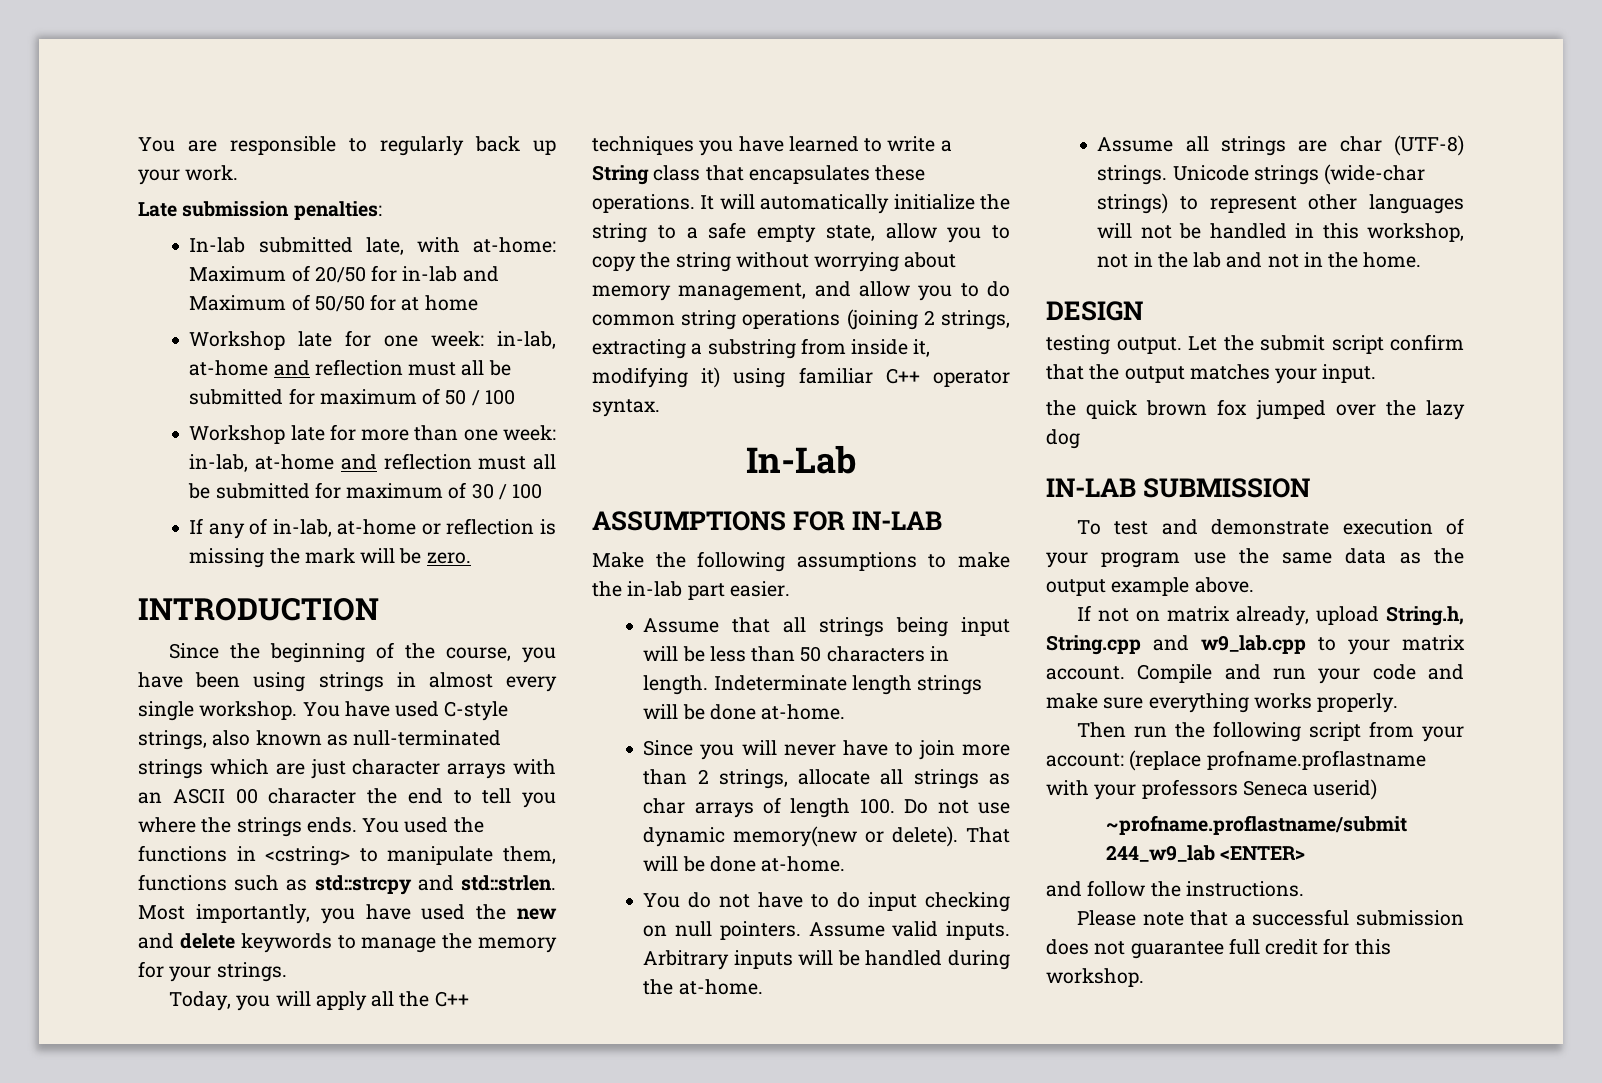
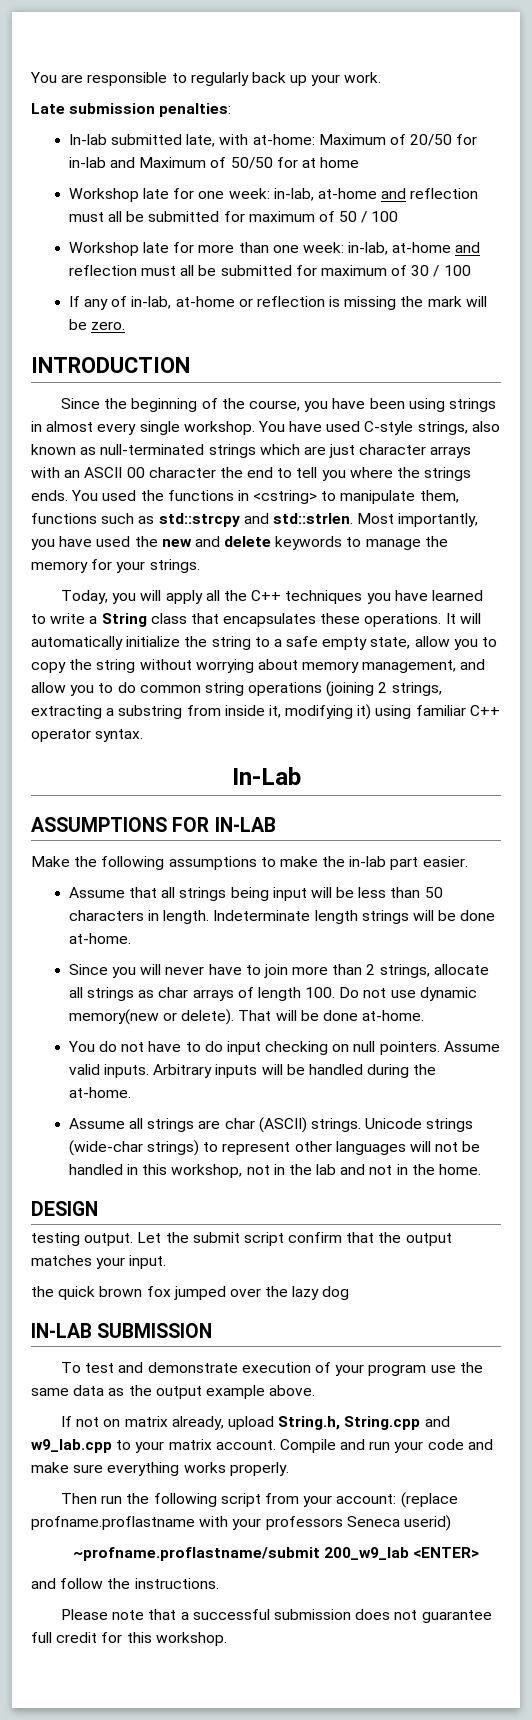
- Assume all strings are char (UTF-8) strings.
+ Assume all strings are char (ASCII) strings.
- ~profname.proflastname/submit 244_w9_lab <ENTER>
+ ~profname.proflastname/submit 200_w9_lab <ENTER>

